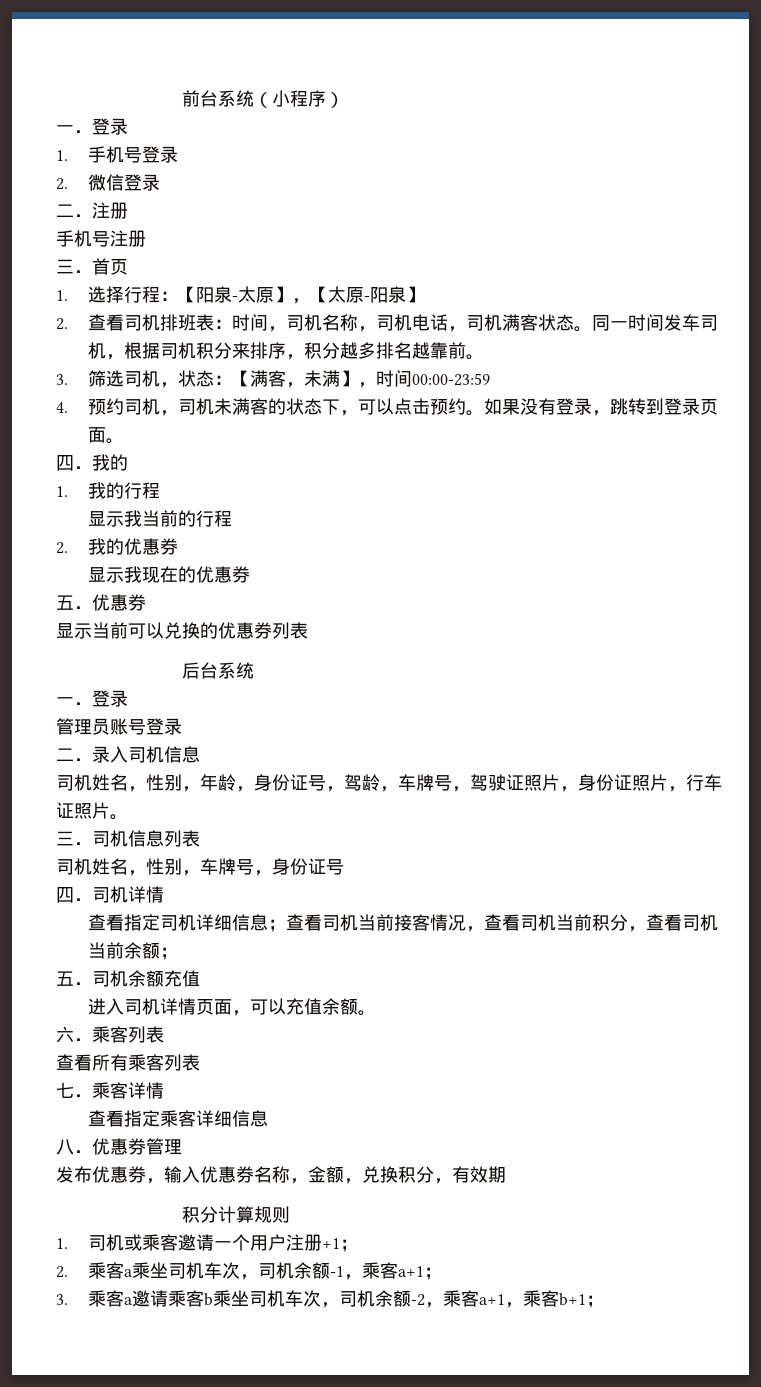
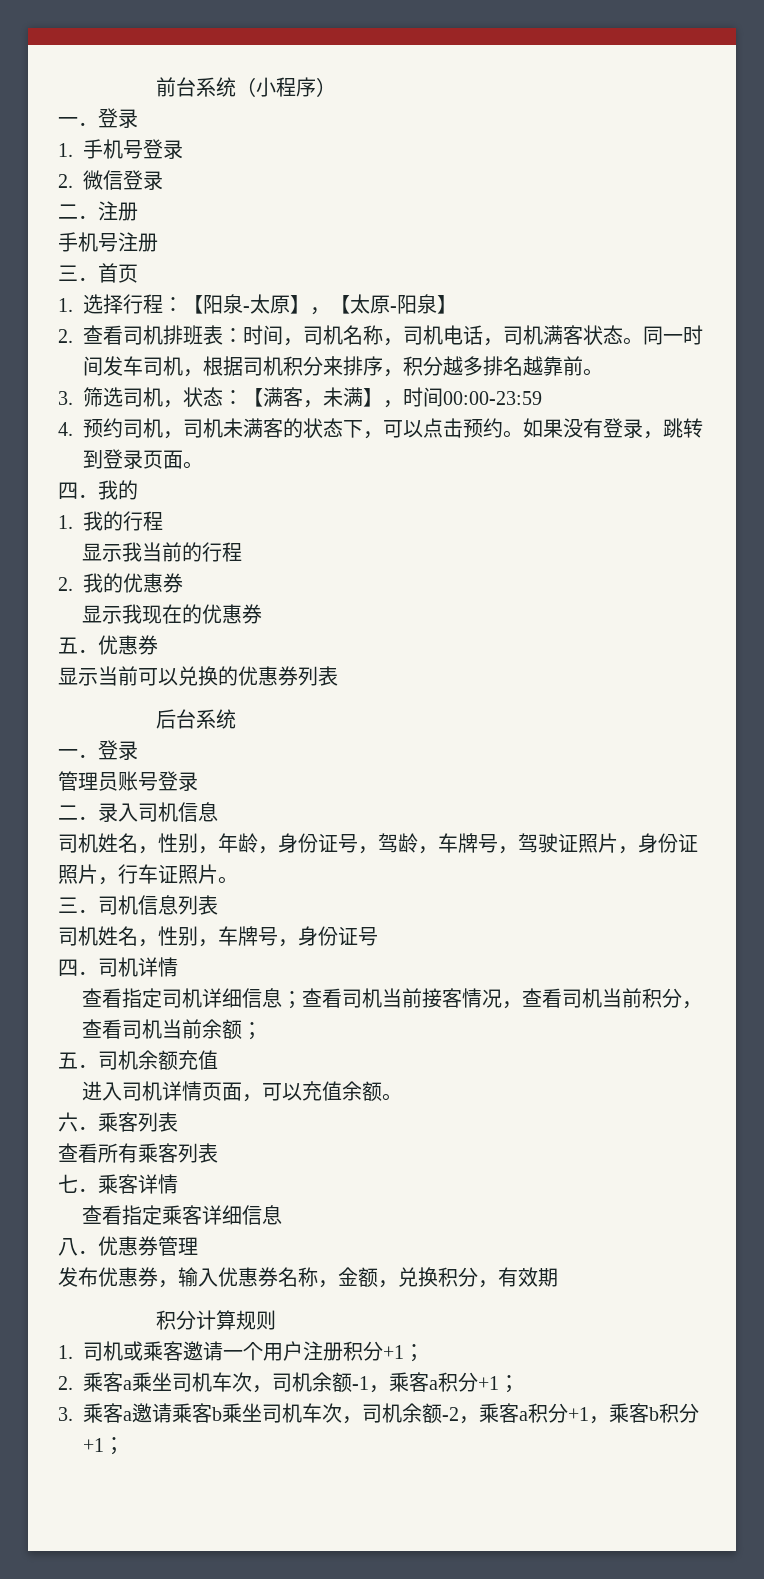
- 1.司机或乘客邀请一个用户注册+1；
+ 1.司机或乘客邀请一个用户注册积分+1；
- 2.乘客a乘坐司机车次，司机余额-1，乘客a+1；
+ 2.乘客a乘坐司机车次，司机余额-1，乘客a积分+1；
- 3.乘客a邀请乘客b乘坐司机车次，司机余额-2，乘客a+1，乘客b+1；
+ 3.乘客a邀请乘客b乘坐司机车次，司机余额-2，乘客a积分+1，乘客b积分+1；

